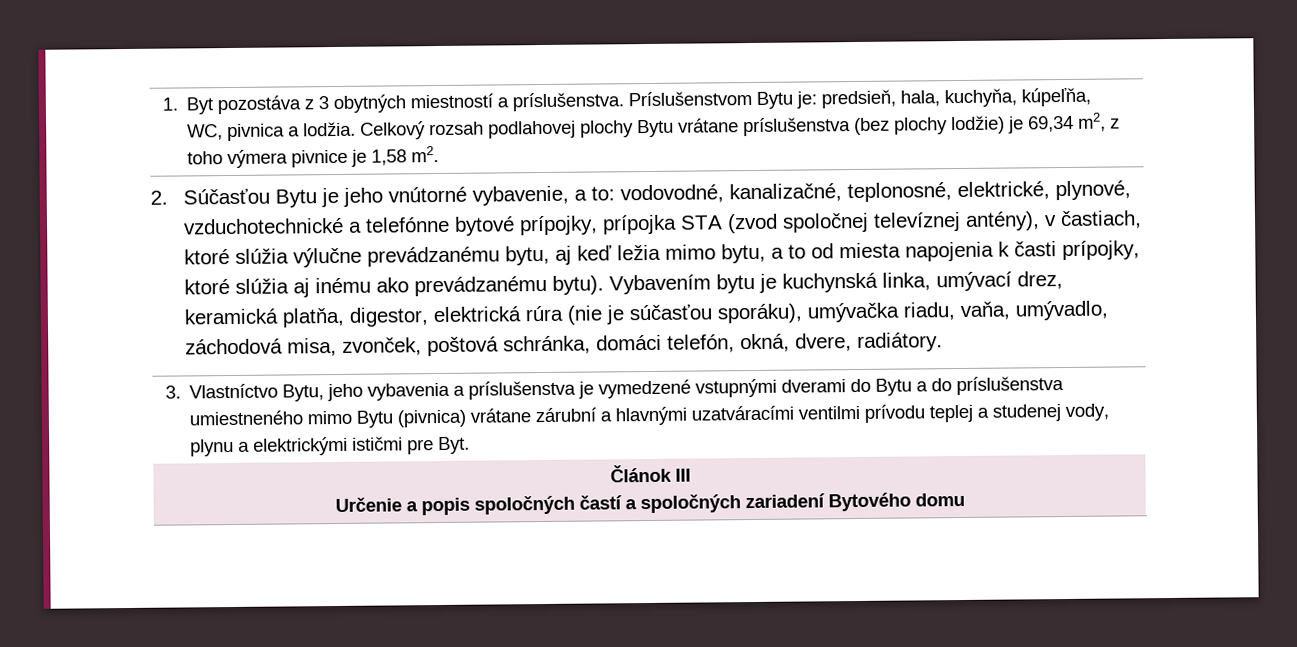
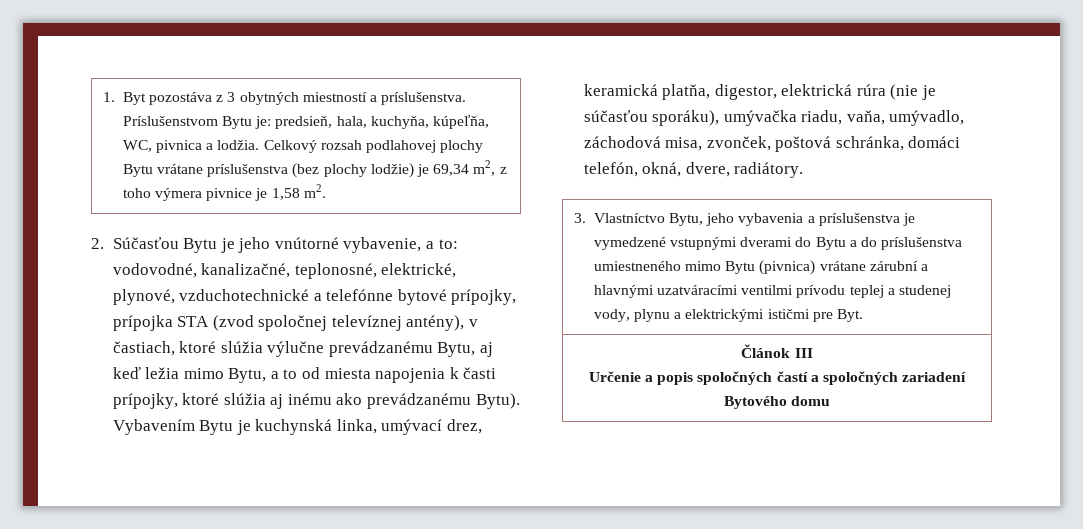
- vodovodné, kanalizačné, teplonosné, elektrické, plynové, vzduchotechnické a telefónne bytové prípojky, prípojka STA (zvod spoločnej televíznej antény), v častiach, ktoré slúžia výlučne prevádzanému bytu, aj keď ležia mimo bytu, a to od miesta napojenia k časti prípojky, ktoré slúžia aj inému ako prevádzanému bytu). Vybavením bytu je kuchynská linka, umývací drez, keramická platňa, digestor, elektrická rúra (nie je súčasťou sporáku), umývačka riadu, vaňa, umývadlo, záchodová misa, zvonček, poštová schránka, domáci telefón, okná, dvere, radiátory.
+ vodovodné, kanalizačné, teplonosné, elektrické, plynové, vzduchotechnické a telefónne bytové prípojky, prípojka STA (zvod spoločnej televíznej antény), v častiach, ktoré slúžia výlučne prevádzanému Bytu, aj keď ležia mimo Bytu, a to od miesta napojenia k časti prípojky, ktoré slúžia aj inému ako prevádzanému Bytu). Vybavením Bytu je kuchynská linka, umývací drez, keramická platňa, digestor, elektrická rúra (nie je súčasťou sporáku), umývačka riadu, vaňa, umývadlo, záchodová misa, zvonček, poštová schránka, domáci telefón, okná, dvere, radiátory.

